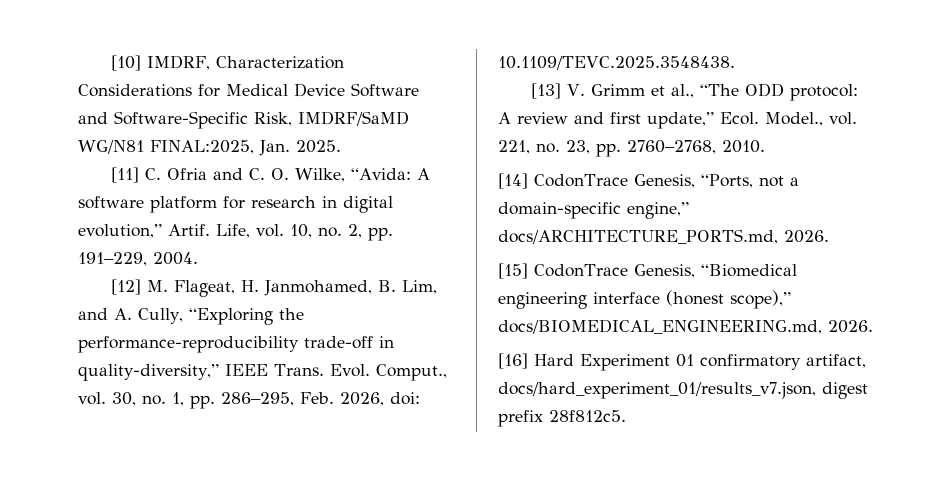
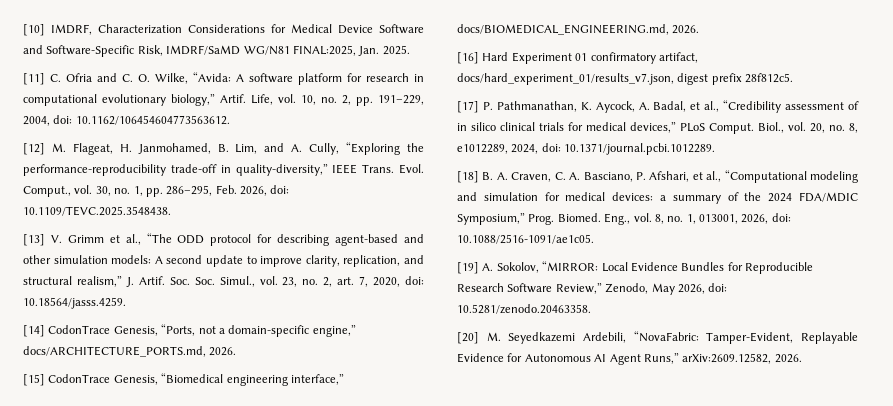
- [11] C. Ofria and C. O. Wilke, “Avida: A software platform for research in digital evolution,” Artif.
+ [11] C. Ofria and C. O. Wilke, “Avida: A software platform for research in computational evolutionary biology,” Artif.
- Life, vol. 10, no. 2, pp. 191–229, 2004.
+ Life, vol. 10, no. 2, pp. 191–229, 2004, doi: 10.1162/106454604773563612.
- [13] V. Grimm et al., “The ODD protocol: A review and first update,” Ecol. Model., vol. 221, no. 23, pp. 2760–2768, 2010.
+ [13] V. Grimm et al., “The ODD protocol for describing agent-based and other simulation models: A second update to improve clarity, replication, and structural realism,” J. Artif. Soc. Soc. Simul., vol. 23, no. 2, art. 7, 2020, doi: 10.18564/jasss.4259.
- [15] CodonTrace Genesis, “Biomedical engineering interface (honest scope),” docs/BIOMEDICAL_ENGINEERING.md, 2026.
+ [15] CodonTrace Genesis, “Biomedical engineering interface,” docs/BIOMEDICAL_ENGINEERING.md, 2026.
+ [17] P. Pathmanathan, K. Aycock, A. Badal, et al., “Credibility assessment of in silico clinical trials for medical devices,” PLoS Comput. Biol., vol. 20, no. 8, e1012289, 2024, doi: 10.1371/journal.pcbi.1012289.
+ [18] B. A. Craven, C. A. Basciano, P. Afshari, et al., “Computational modeling and simulation for medical devices: a summary of the 2024 FDA/MDIC Symposium,” Prog. Biomed. Eng., vol. 8, no. 1, 013001, 2026, doi: 10.1088/2516-1091/ae1c05.
+ [19] A. Sokolov, “MIRROR: Local Evidence Bundles for Reproducible Research Software Review,” Zenodo, May 2026, doi: 10.5281/zenodo.20463358.
+ [20] M. Seyedkazemi Ardebili, “NovaFabric: Tamper-Evident, Replayable Evidence for Autonomous AI Agent Runs,” arXiv:2609.12582, 2026.

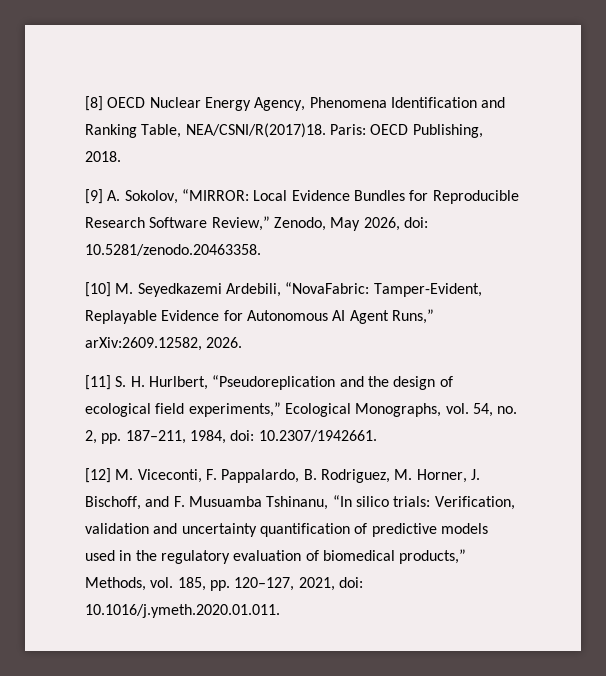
- [10] IMDRF, Characterization Considerations for Medical Device Software and Software-Specific Risk, IMDRF/SaMD WG/N81 FINAL:2025, Jan. 2025.
- [11] C. Ofria and C. O. Wilke, “Avida: A software platform for research in computational evolutionary biology,” Artif. Life, vol. 10, no. 2, pp. 191–229, 2004, doi: 10.1162/106454604773563612.
- [12] M. Flageat, H. Janmohamed, B. Lim, and A. Cully, “Exploring the performance-reproducibility trade-off in quality-diversity,” IEEE Trans. Evol. Comput., vol. 30, no. 1, pp. 286–295, Feb. 2026, doi: 10.1109/TEVC.2025.3548438.
- [13] V. Grimm et al., “The ODD protocol for describing agent-based and other simulation models: A second update to improve clarity, replication, and structural realism,” J. Artif. Soc. Soc. Simul., vol. 23, no. 2, art. 7, 2020, doi: 10.18564/jasss.4259.
- [14] CodonTrace Genesis, “Ports, not a domain-specific engine,” docs/ARCHITECTURE_PORTS.md, 2026.
- [15] CodonTrace Genesis, “Biomedical engineering interface,” docs/BIOMEDICAL_ENGINEERING.md, 2026.
- [16] Hard Experiment 01 confirmatory artifact, docs/hard_experiment_01/results_v7.json, digest prefix 28f812c5.
- [17] P. Pathmanathan, K. Aycock, A. Badal, et al., “Credibility assessment of in silico clinical trials for medical devices,” PLoS Comput. Biol., vol. 20, no. 8, e1012289, 2024, doi: 10.1371/journal.pcbi.1012289.
- [18] B. A. Craven, C. A. Basciano, P. Afshari, et al., “Computational modeling and simulation for medical devices: a summary of the 2024 FDA/MDIC Symposium,” Prog. Biomed. Eng., vol. 8, no. 1, 013001, 2026, doi: 10.1088/2516-1091/ae1c05.
- [19] A. Sokolov, “MIRROR: Local Evidence Bundles for Reproducible Research Software Review,” Zenodo, May 2026, doi: 10.5281/zenodo.20463358.
+ [8] OECD Nuclear Energy Agency, Phenomena Identification and Ranking Table, NEA/CSNI/R(2017)18. Paris: OECD Publishing, 2018.
+ [9] A. Sokolov, “MIRROR: Local Evidence Bundles for Reproducible Research Software Review,” Zenodo, May 2026, doi: 10.5281/zenodo.20463358.
- [20] M. Seyedkazemi Ardebili, “NovaFabric: Tamper-Evident, Replayable Evidence for Autonomous AI Agent Runs,” arXiv:2609.12582, 2026.
+ [10] M. Seyedkazemi Ardebili, “NovaFabric: Tamper-Evident, Replayable Evidence for Autonomous AI Agent Runs,” arXiv:2609.12582, 2026.
+ [11] S. H. Hurlbert, “Pseudoreplication and the design of ecological field experiments,” Ecological Monographs, vol. 54, no. 2, pp. 187–211, 1984, doi: 10.2307/1942661.
+ [12] M. Viceconti, F. Pappalardo, B. Rodriguez, M. Horner, J. Bischoff, and F. Musuamba Tshinanu, “In silico trials: Verification, validation and uncertainty quantification of predictive models used in the regulatory evaluation of biomedical products,” Methods, vol. 185, pp. 120–127, 2021, doi: 10.1016/j.ymeth.2020.01.011.

